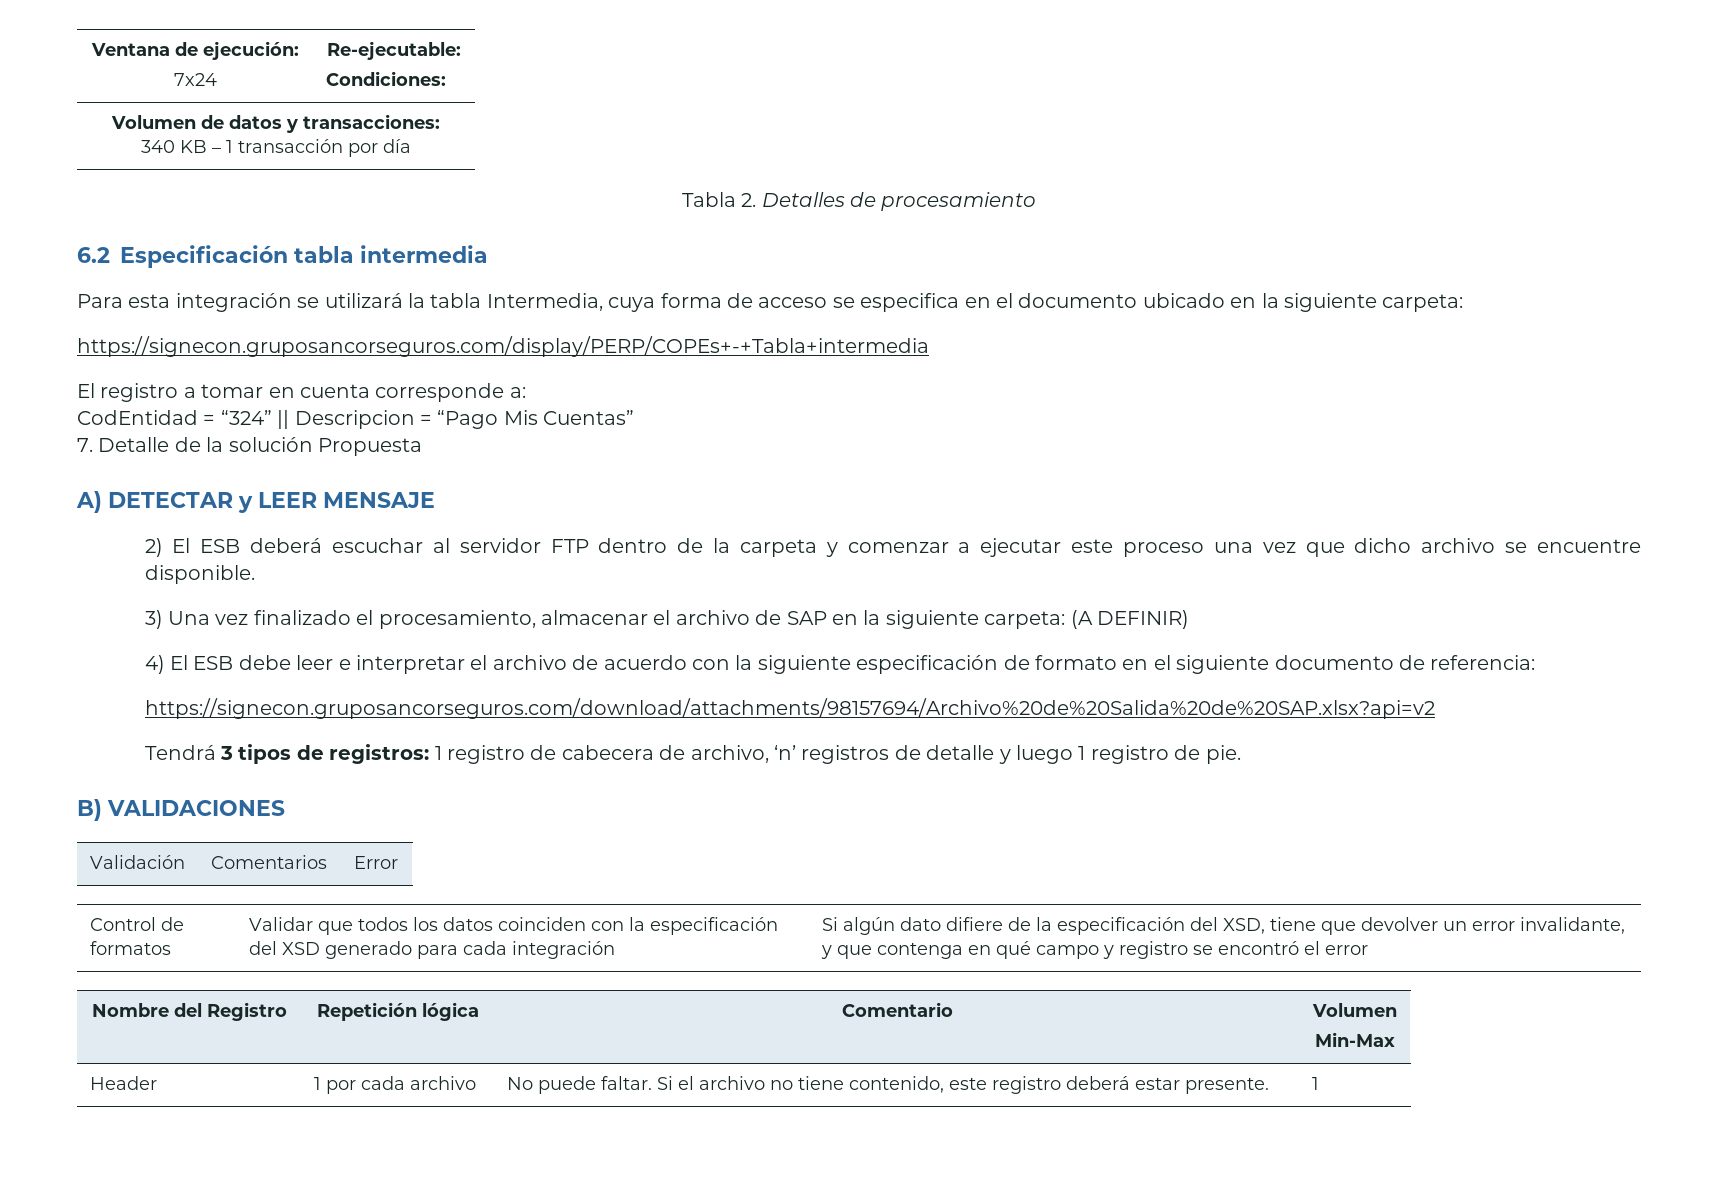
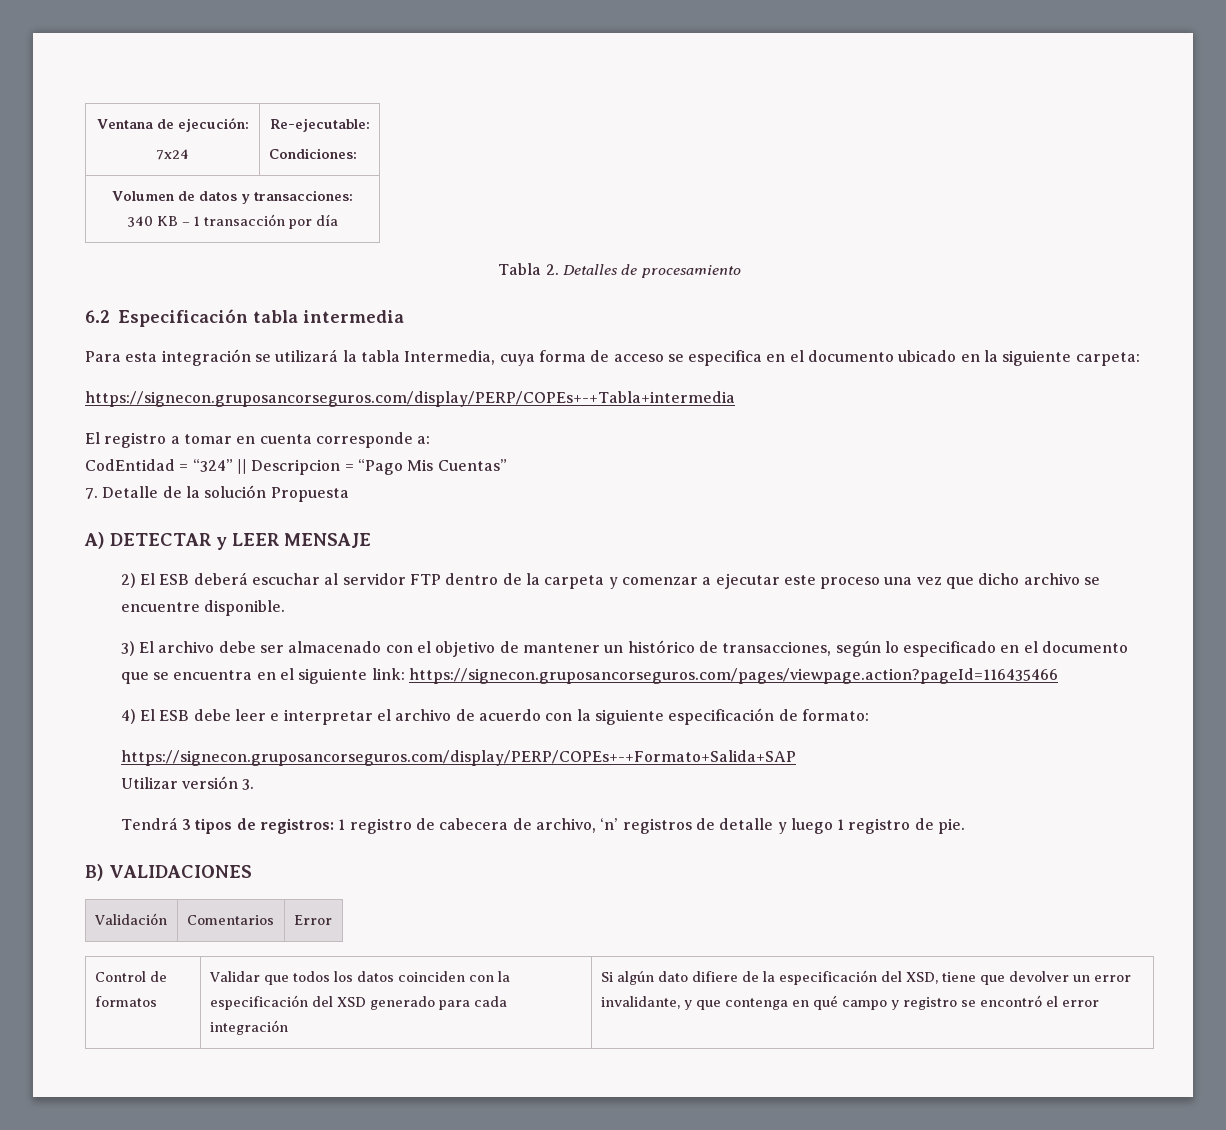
- 3) Una vez finalizado el procesamiento, almacenar el archivo de SAP en la siguiente carpeta: (A DEFINIR)
+ 3) El archivo debe ser almacenado con el objetivo de mantener un histórico de transacciones, según lo especificado en el documento que se encuentra en el siguiente link: https://signecon.gruposancorseguros.com/pages/viewpage.action?pageId=116435466
- 4) El ESB debe leer e interpretar el archivo de acuerdo con la siguiente especificación de formato en el siguiente documento de referencia:
- https://signecon.gruposancorseguros.com/download/attachments/98157694/Archivo%20de%20Salida%20de%20SAP.xlsx?api=v2
+ 4) El ESB debe leer e interpretar el archivo de acuerdo con la siguiente especificación de formato:
+ https://signecon.gruposancorseguros.com/display/PERP/COPEs+-+Formato+Salida+SAP
+ Utilizar versión 3.
- Nombre del Registro | Repetición lógica | Comentario | Volumen
- Min-Max
- Header | 1 por cada archivo | No puede faltar. Si el archivo no tiene contenido, este registro deberá estar presente. | 1

